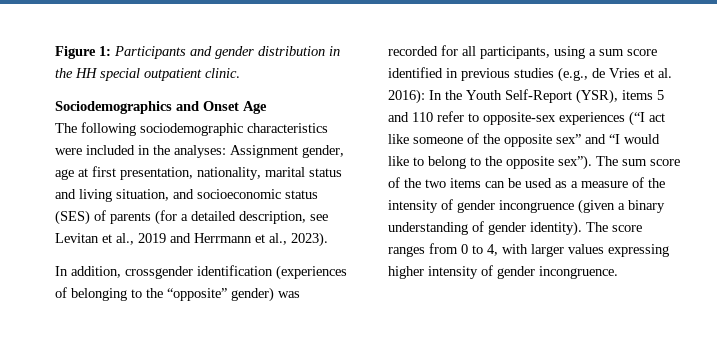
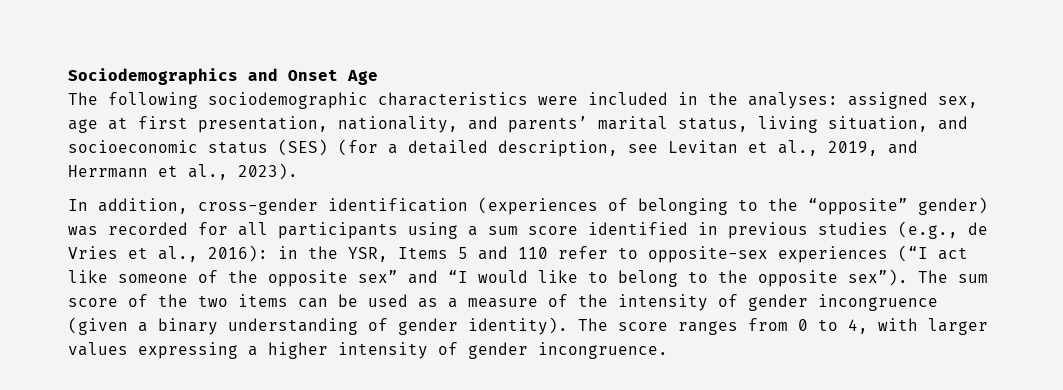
- Figure 1: Participants and gender distribution in the HH special outpatient clinic.
- The following sociodemographic characteristics were included in the analyses: Assignment gender, age at first presentation, nationality, marital status and living situation, and socioeconomic status (SES) of parents (for a detailed description, see Levitan et al., 2019 and Herrmann et al., 2023).
+ The following sociodemographic characteristics were included in the analyses: assigned sex, age at first presentation, nationality, and parents’ marital status, living situation, and socioeconomic status (SES) (for a detailed description, see Levitan et al., 2019, and Herrmann et al., 2023).
- In addition, crossgender identification (experiences of belonging to the “opposite” gender) was recorded for all participants, using a sum score identified in previous studies (e.g., de Vries et al. 2016): In the Youth Self-Report (YSR), items 5 and 110 refer to opposite-sex experiences (“I act like someone of the opposite sex” and “I would like to belong to the opposite sex”).
+ In addition, cross-gender identification (experiences of belonging to the “opposite” gender) was recorded for all participants using a sum score identified in previous studies (e.g., de Vries et al., 2016): in the YSR, Items 5 and 110 refer to opposite-sex experiences (“I act like someone of the opposite sex” and “I would like to belong to the opposite sex”).
- The score ranges from 0 to 4, with larger values expressing higher intensity of gender incongruence.
+ The score ranges from 0 to 4, with larger values expressing a higher intensity of gender incongruence.

